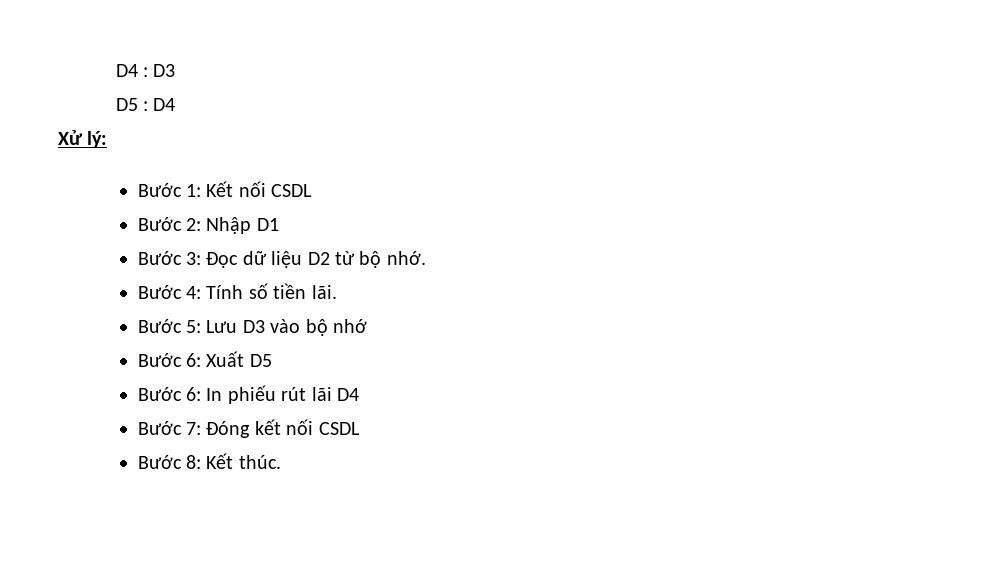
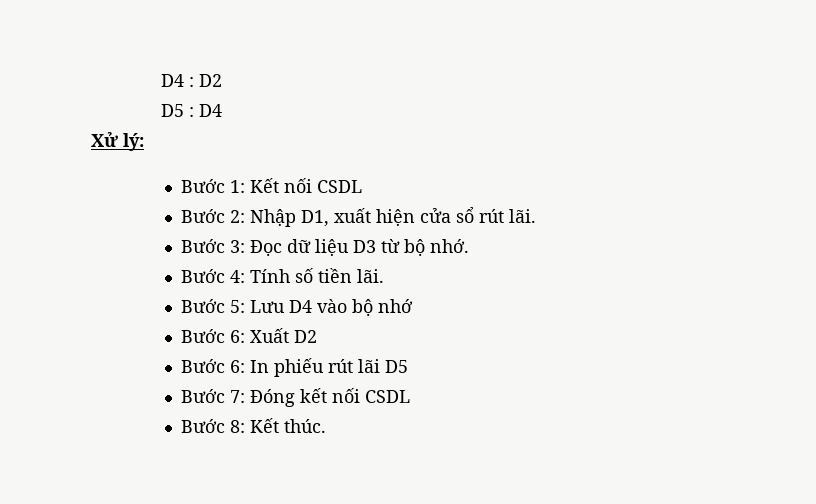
- D4 : D3
+ D4 : D2
- Bước 2: Nhập D1
+ Bước 2: Nhập D1, xuất hiện cửa sổ rút lãi.
- Bước 3: Đọc dữ liệu D2 từ bộ nhớ.
+ Bước 3: Đọc dữ liệu D3 từ bộ nhớ.
- Bước 5: Lưu D3 vào bộ nhớ
+ Bước 5: Lưu D4 vào bộ nhớ
- Bước 6: Xuất D5
+ Bước 6: Xuất D2
- Bước 6: In phiếu rút lãi D4
+ Bước 6: In phiếu rút lãi D5

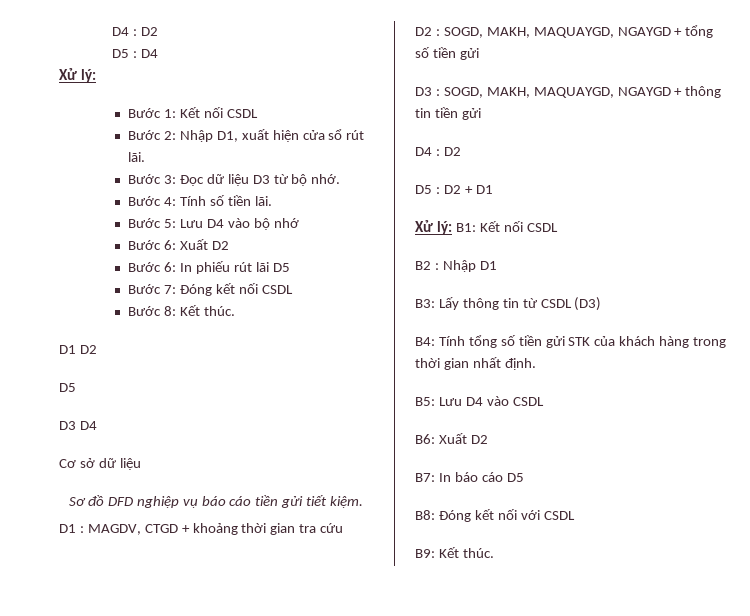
+ D1 D2
+ D5
+ D3 D4
+ Cơ sở dữ liệu
+ Sơ đồ DFD nghiệp vụ báo cáo tiền gửi tiết kiệm.
+ D1 : MAGDV, CTGD + khoảng thời gian tra cứu
+ D2 : SOGD, MAKH, MAQUAYGD, NGAYGD + tổng số tiền gửi
+ D3 : SOGD, MAKH, MAQUAYGD, NGAYGD + thông tin tiền gửi
+ D4 : D2
+ D5 : D2 + D1
+ Xử lý: B1: Kết nối CSDL
+ B2 : Nhập D1
+ B3: Lấy thông tin từ CSDL (D3)
+ B4: Tính tổng số tiền gửi STK của khách hàng trong thời gian nhất định.
+ B5: Lưu D4 vào CSDL
+ B6: Xuất D2
+ B7: In báo cáo D5
+ B8: Đóng kết nối với CSDL
+ B9: Kết thúc.

